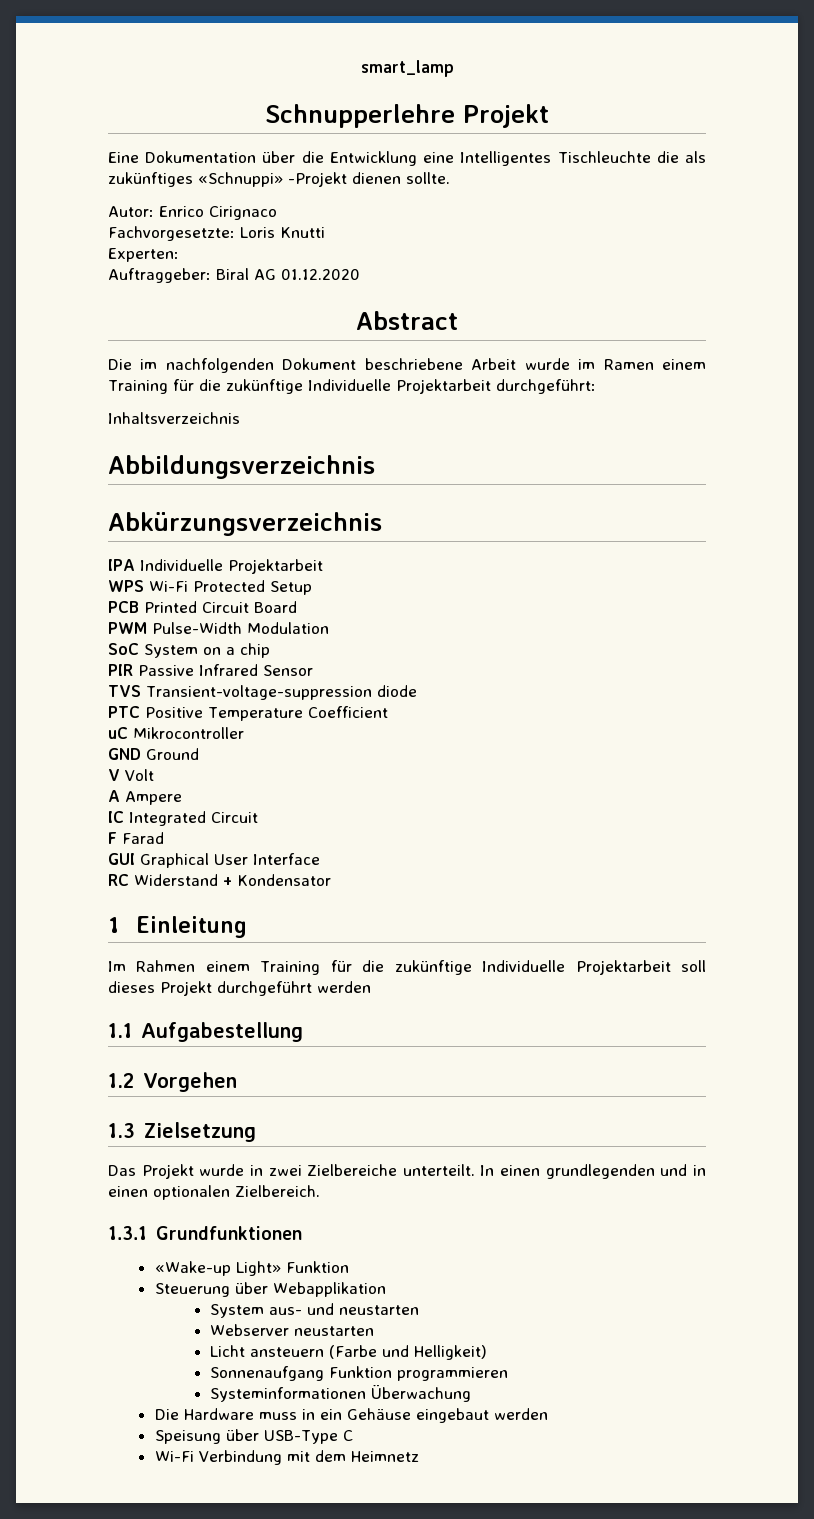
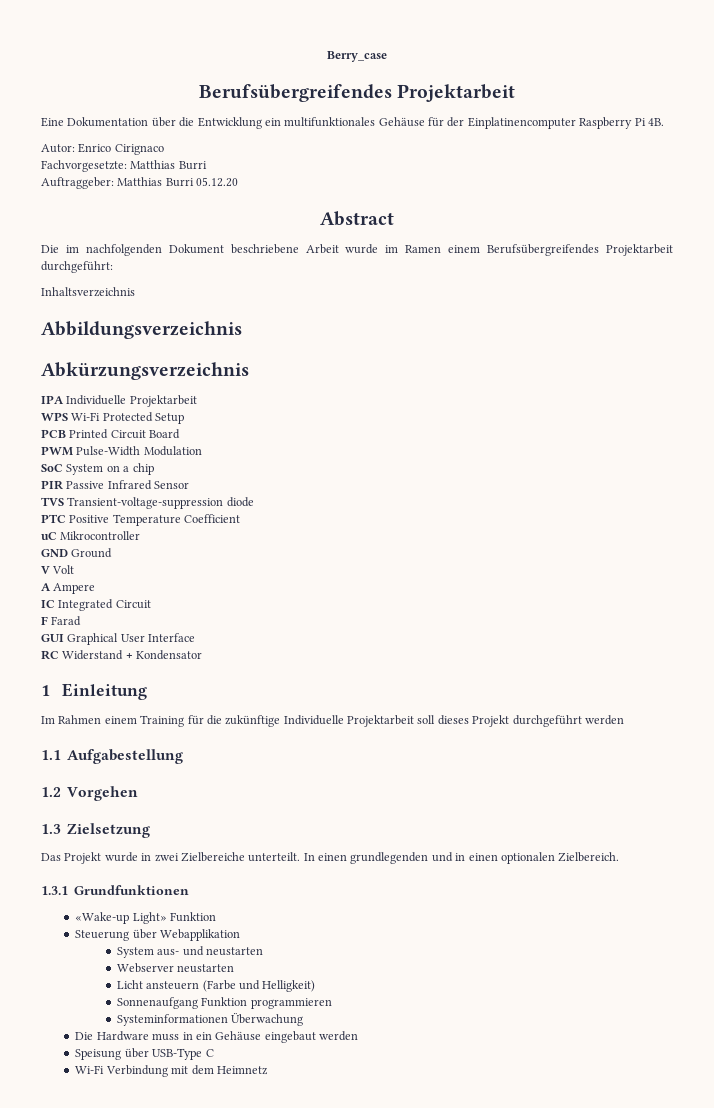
- smart_lamp
- Schnupperlehre Projekt
+ Berry_case
+ Berufsübergreifendes Projektarbeit
- Eine Dokumentation über die Entwicklung eine Intelligentes Tischleuchte die als zukünftiges «Schnuppi» -Projekt dienen sollte.
+ Eine Dokumentation über die Entwicklung ein multifunktionales Gehäuse für der Einplatinencomputer Raspberry Pi 4B.
  Autor: Enrico Cirignaco
- Fachvorgesetzte: Loris Knutti
- Experten:
- Auftraggeber: Biral AG 01.12.2020
+ Fachvorgesetzte: Matthias Burri
+ Auftraggeber: Matthias Burri 05.12.20
- Die im nachfolgenden Dokument beschriebene Arbeit wurde im Ramen einem Training für die zukünftige Individuelle Projektarbeit durchgeführt:
+ Die im nachfolgenden Dokument beschriebene Arbeit wurde im Ramen einem Berufsübergreifendes Projektarbeit durchgeführt:

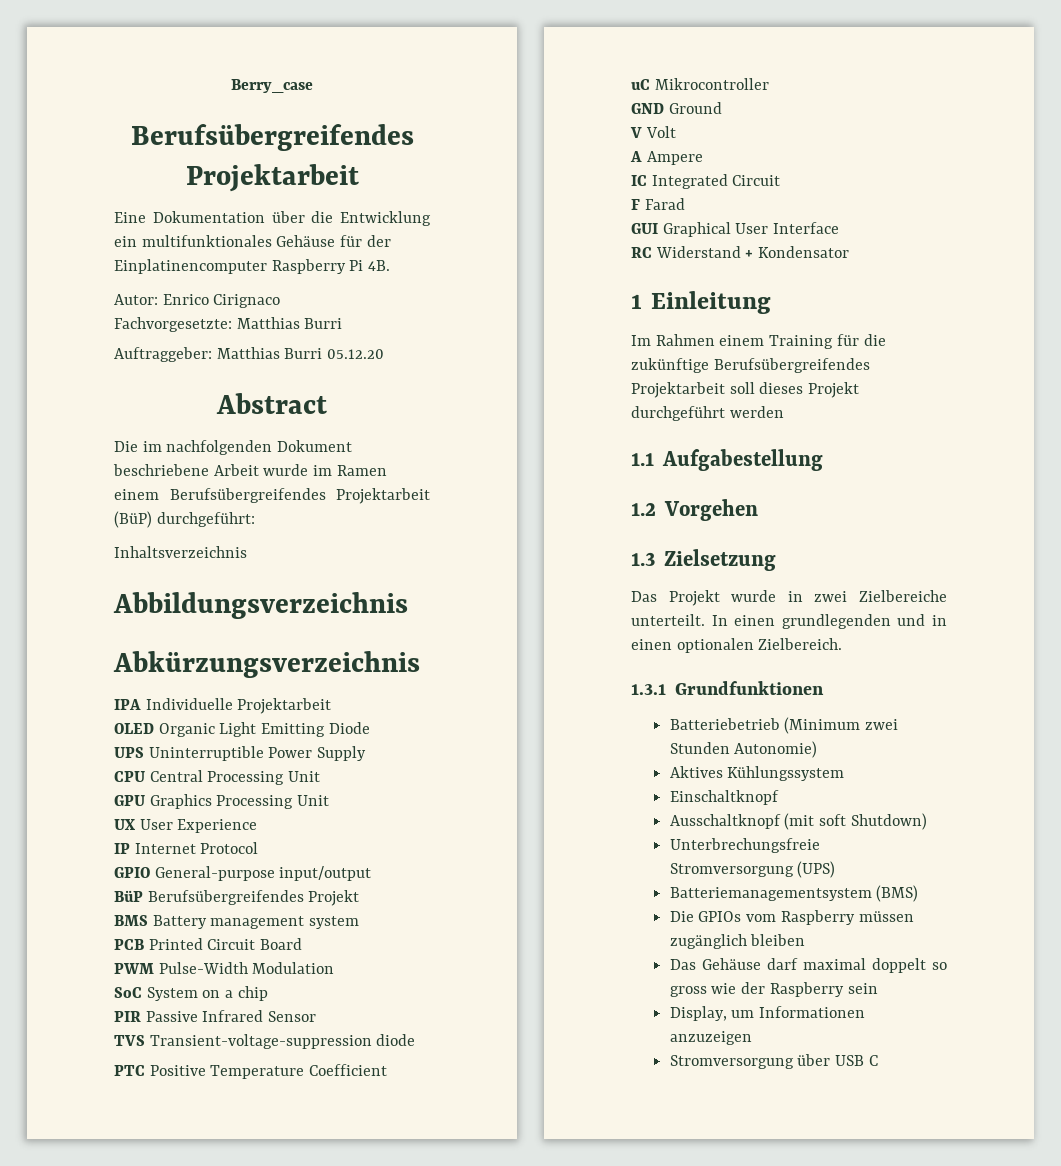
- Die im nachfolgenden Dokument beschriebene Arbeit wurde im Ramen einem Berufsübergreifendes Projektarbeit durchgeführt:
+ Die im nachfolgenden Dokument beschriebene Arbeit wurde im Ramen einem Berufsübergreifendes Projektarbeit (BüP) durchgeführt:
- WPS Wi-Fi Protected Setup
+ OLED Organic Light Emitting Diode
+ UPS Uninterruptible Power Supply
+ CPU Central Processing Unit
+ GPU Graphics Processing Unit
+ UX User Experience
+ IP Internet Protocol
+ GPIO General-purpose input/output
+ BüP Berufsübergreifendes Projekt
+ BMS Battery management system
- Im Rahmen einem Training für die zukünftige Individuelle Projektarbeit soll dieses Projekt durchgeführt werden
+ Im Rahmen einem Training für die zukünftige Berufsübergreifendes Projektarbeit soll dieses Projekt durchgeführt werden
- «Wake-up Light» Funktion
- Steuerung über Webapplikation
- System aus- und neustarten
- Webserver neustarten
- Licht ansteuern (Farbe und Helligkeit)
- Sonnenaufgang Funktion programmieren
- Systeminformationen Überwachung
- Die Hardware muss in ein Gehäuse eingebaut werden
- Speisung über USB-Type C
- Wi-Fi Verbindung mit dem Heimnetz
+ Batteriebetrieb (Minimum zwei Stunden Autonomie)
+ Aktives Kühlungssystem
+ Einschaltknopf
+ Ausschaltknopf (mit soft Shutdown)
+ Unterbrechungsfreie Stromversorgung (UPS)
+ Batteriemanagementsystem (BMS)
+ Die GPIOs vom Raspberry müssen zugänglich bleiben
+ Das Gehäuse darf maximal doppelt so gross wie der Raspberry sein
+ Display, um Informationen anzuzeigen
+ Stromversorgung über USB C

